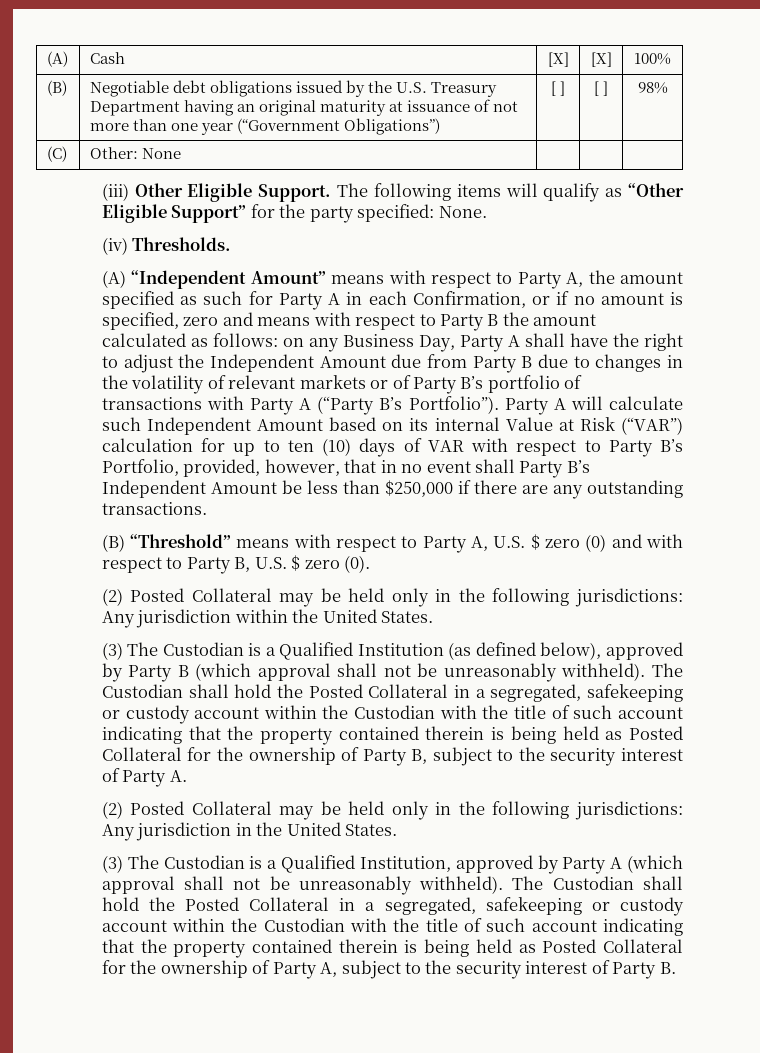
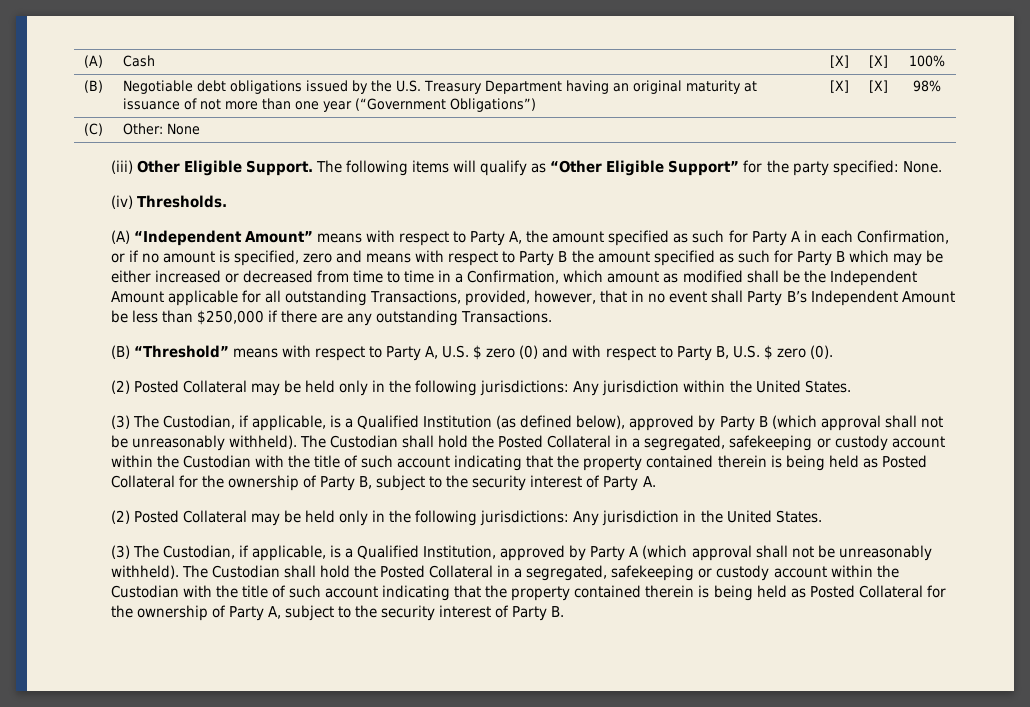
- (B) | Negotiable debt obligations issued by the U.S. Treasury Department having an original maturity at issuance of not more than one year (“Government Obligations”) | [ ] | [ ] | 98%
+ (B) | Negotiable debt obligations issued by the U.S. Treasury Department having an original maturity at issuance of not more than one year (“Government Obligations”) | [X] | [X] | 98%
- (A) “Independent Amount” means with respect to Party A, the amount specified as such for Party A in each Confirmation, or if no amount is specified, zero and means with respect to Party B the amount calculated as follows: on any Business Day, Party A shall have the right to adjust the Independent Amount due from Party B due to changes in the volatility of relevant markets or of Party B’s portfolio of transactions with Party A (“Party B’s Portfolio”). Party A will calculate such Independent Amount based on its internal Value at Risk (“VAR”) calculation for up to ten (10) days of VAR with respect to Party B’s Portfolio, provided, however, that in no event shall Party B’s Independent Amount be less than $250,000 if there are any outstanding transactions.
+ (A) “Independent Amount” means with respect to Party A, the amount specified as such for Party A in each Confirmation, or if no amount is specified, zero and means with respect to Party B the amount specified as such for Party B which may be either increased or decreased from time to time in a Confirmation, which amount as modified shall be the Independent Amount applicable for all outstanding Transactions, provided, however, that in no event shall Party B’s Independent Amount be less than $250,000 if there are any outstanding Transactions.
- (3) The Custodian is a Qualified Institution (as defined below), approved by Party B (which approval shall not be unreasonably withheld).
+ (3) The Custodian, if applicable, is a Qualified Institution (as defined below), approved by Party B (which approval shall not be unreasonably withheld).
- (3) The Custodian is a Qualified Institution, approved by Party A (which approval shall not be unreasonably withheld).
+ (3) The Custodian, if applicable, is a Qualified Institution, approved by Party A (which approval shall not be unreasonably withheld).

